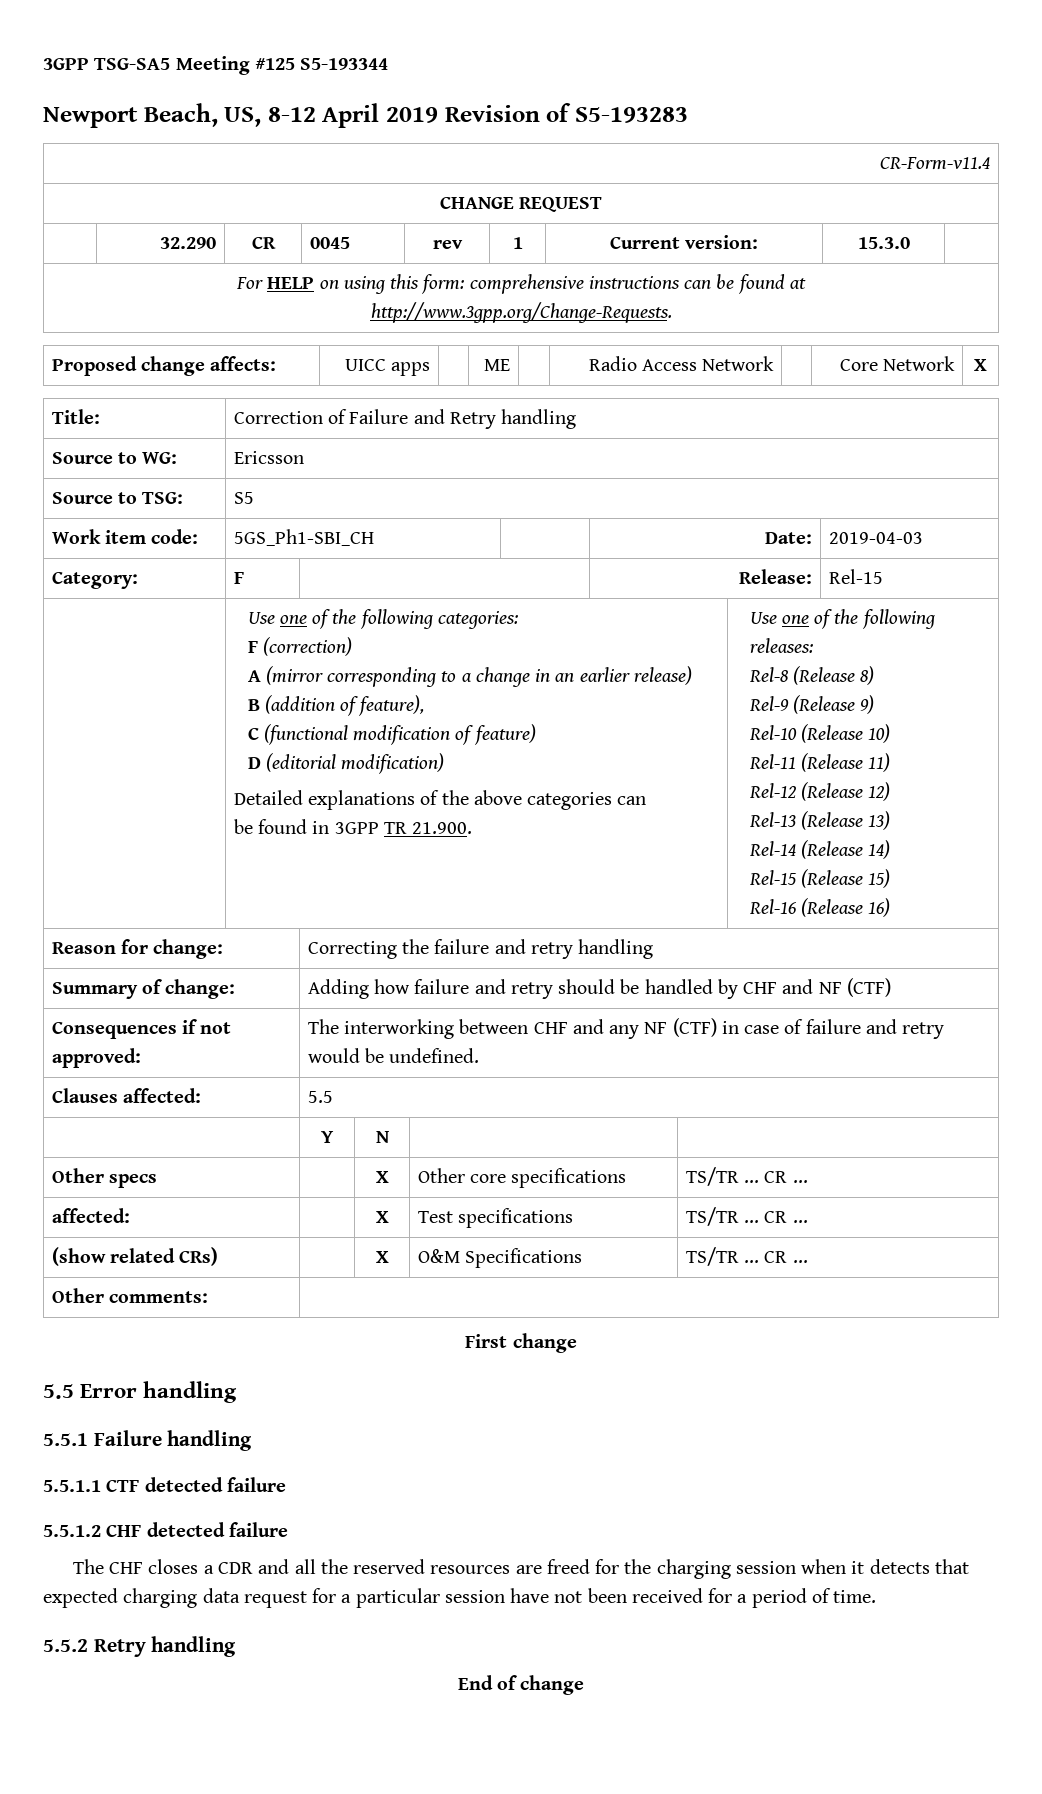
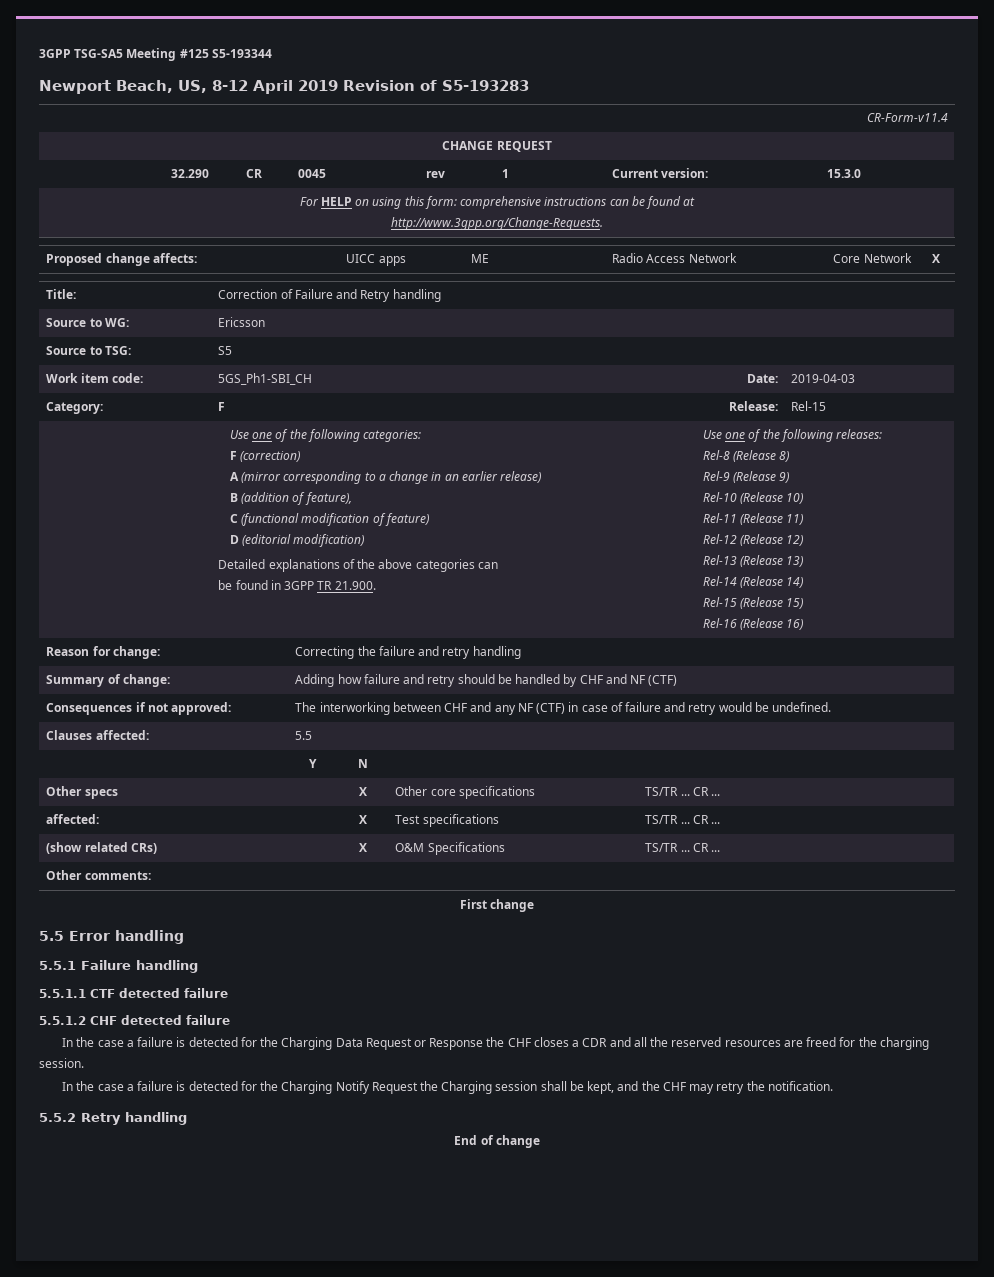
- The CHF closes a CDR and all the reserved resources are freed for the charging session when it detects that expected charging data request for a particular session have not been received for a period of time.
+ In the case a failure is detected for the Charging Data Request or Response the CHF closes a CDR and all the reserved resources are freed for the charging session.
+ In the case a failure is detected for the Charging Notify Request the Charging session shall be kept, and the CHF may retry the notification.

